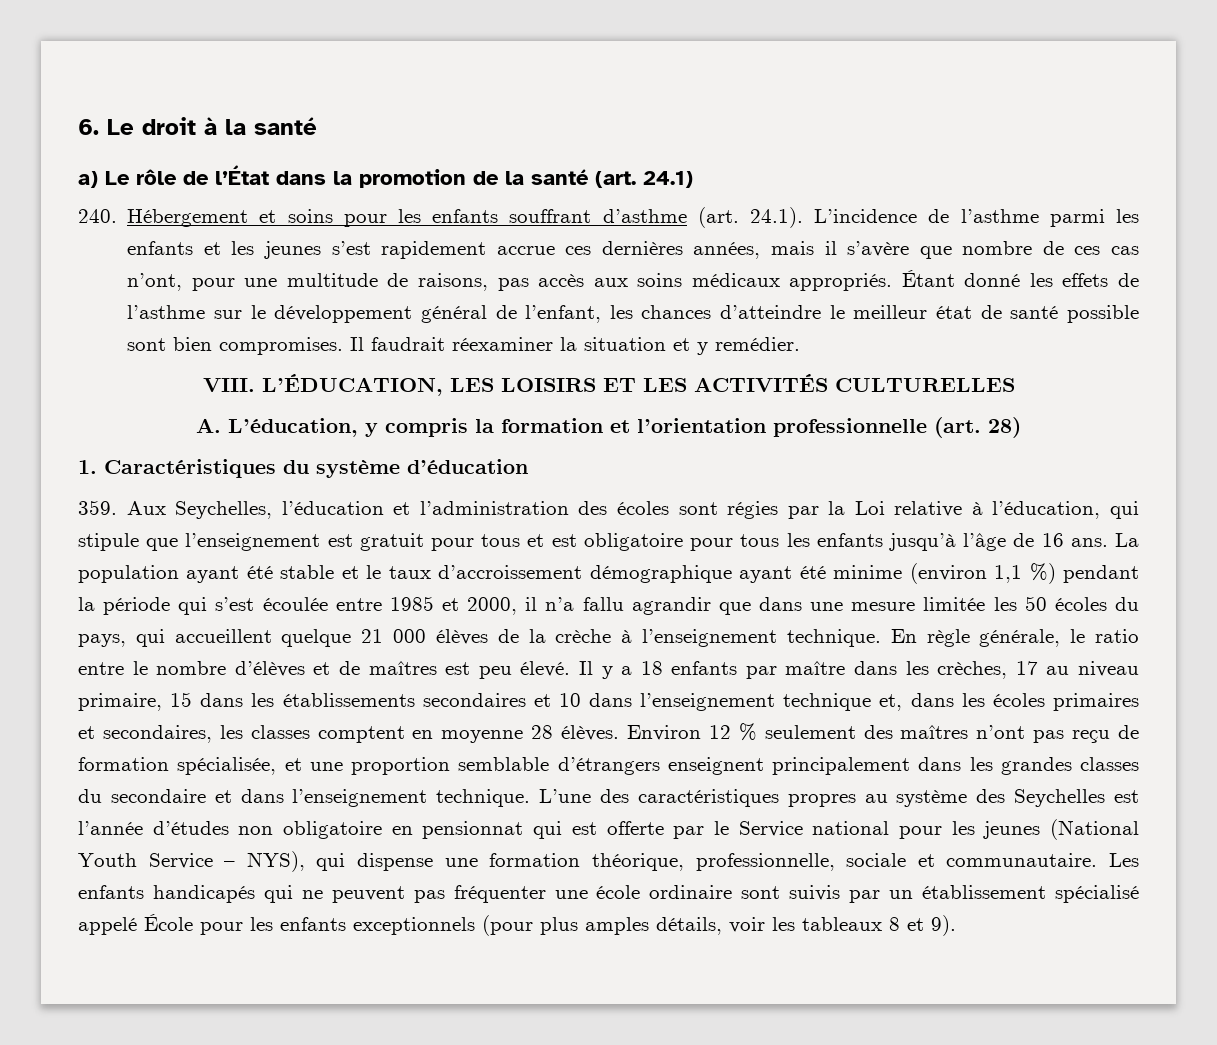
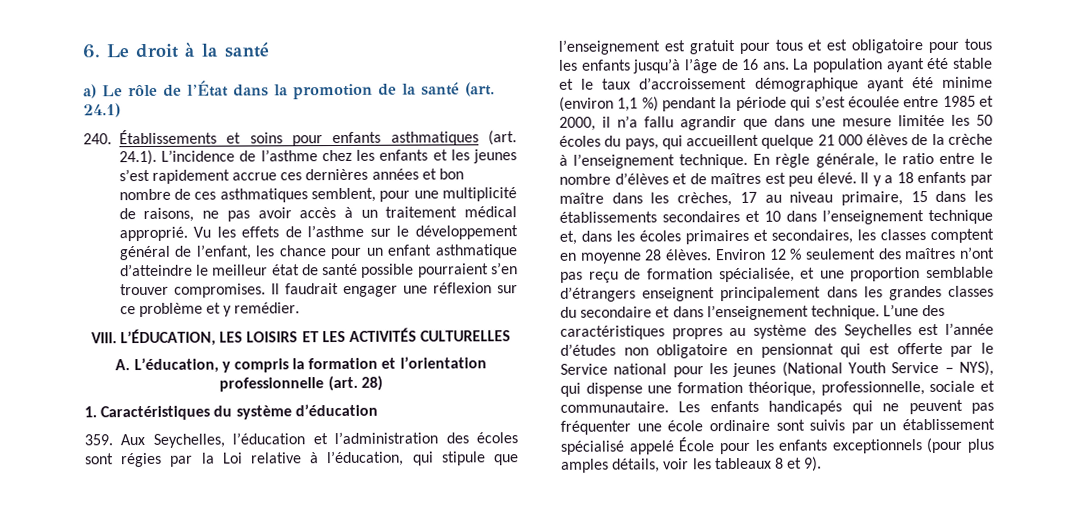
- 240. Hébergement et soins pour les enfants souffrant d’asthme (art. 24.1). L’incidence de l’asthme parmi les enfants et les jeunes s’est rapidement accrue ces dernières années, mais il s’avère que nombre de ces cas n’ont, pour une multitude de raisons, pas accès aux soins médicaux appropriés. Étant donné les effets de l’asthme sur le développement général de l’enfant, les chances d’atteindre le meilleur état de santé possible sont bien compromises. Il faudrait réexaminer la situation et y remédier.
+ 240. Établissements et soins pour enfants asthmatiques (art. 24.1). L’incidence de l’asthme chez les enfants et les jeunes s’est rapidement accrue ces dernières années et bon nombre de ces asthmatiques semblent, pour une multiplicité de raisons, ne pas avoir accès à un traitement médical approprié. Vu les effets de l’asthme sur le développement général de l’enfant, les chance pour un enfant asthmatique d’atteindre le meilleur état de santé possible pourraient s’en trouver compromises. Il faudrait engager une réflexion sur ce problème et y remédier.

